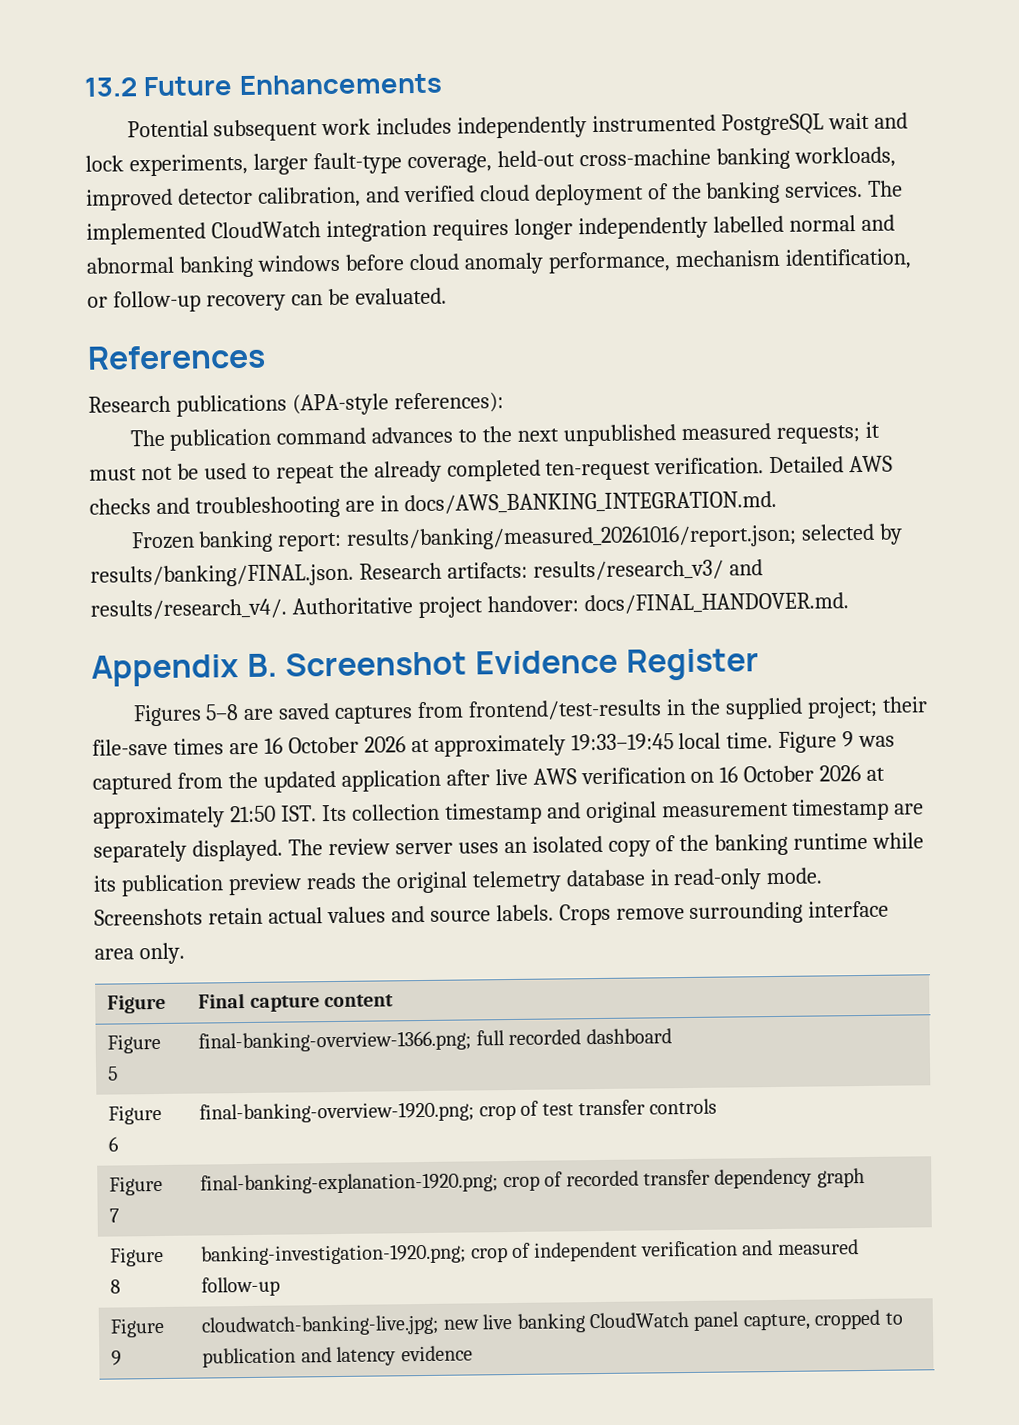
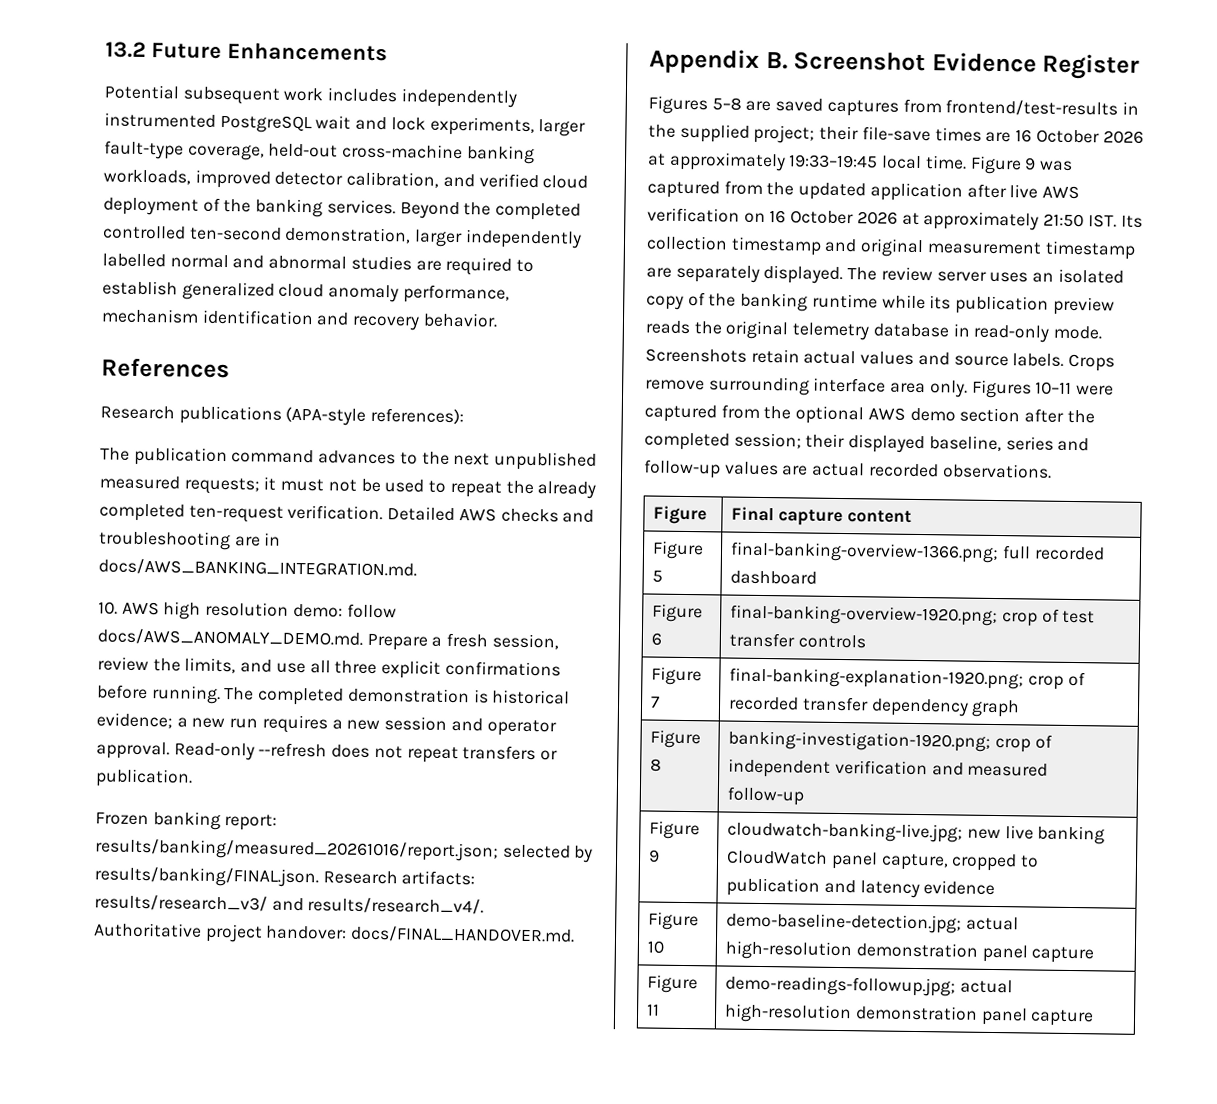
- The implemented CloudWatch integration requires longer independently labelled normal and abnormal banking windows before cloud anomaly performance, mechanism identification, or follow-up recovery can be evaluated.
+ Beyond the completed controlled ten-second demonstration, larger independently labelled normal and abnormal studies are required to establish generalized cloud anomaly performance, mechanism identification and recovery behavior.
+ 10. AWS high resolution demo: follow docs/AWS_ANOMALY_DEMO.md. Prepare a fresh session, review the limits, and use all three explicit confirmations before running. The completed demonstration is historical evidence; a new run requires a new session and operator approval. Read-only --refresh does not repeat transfers or publication.
+ Figures 10–11 were captured from the optional AWS demo section after the completed session; their displayed baseline, series and follow-up values are actual recorded observations.
+ Figure 10 | demo-baseline-detection.jpg; actual high-resolution demonstration panel capture
+ Figure 11 | demo-readings-followup.jpg; actual high-resolution demonstration panel capture

